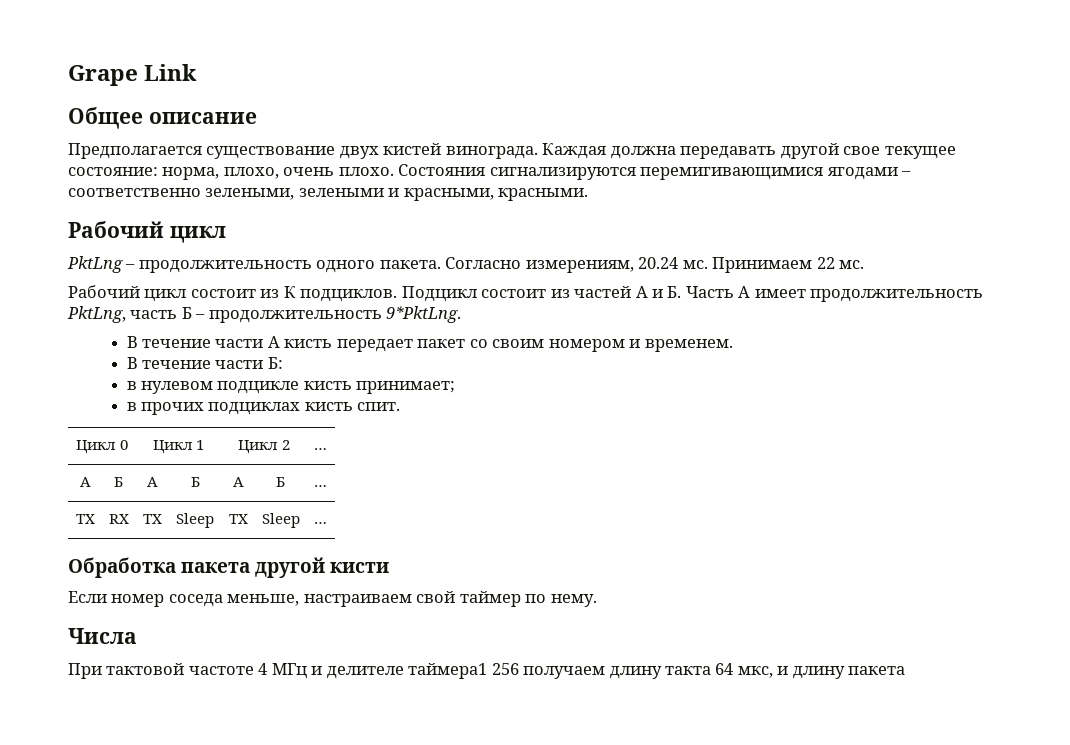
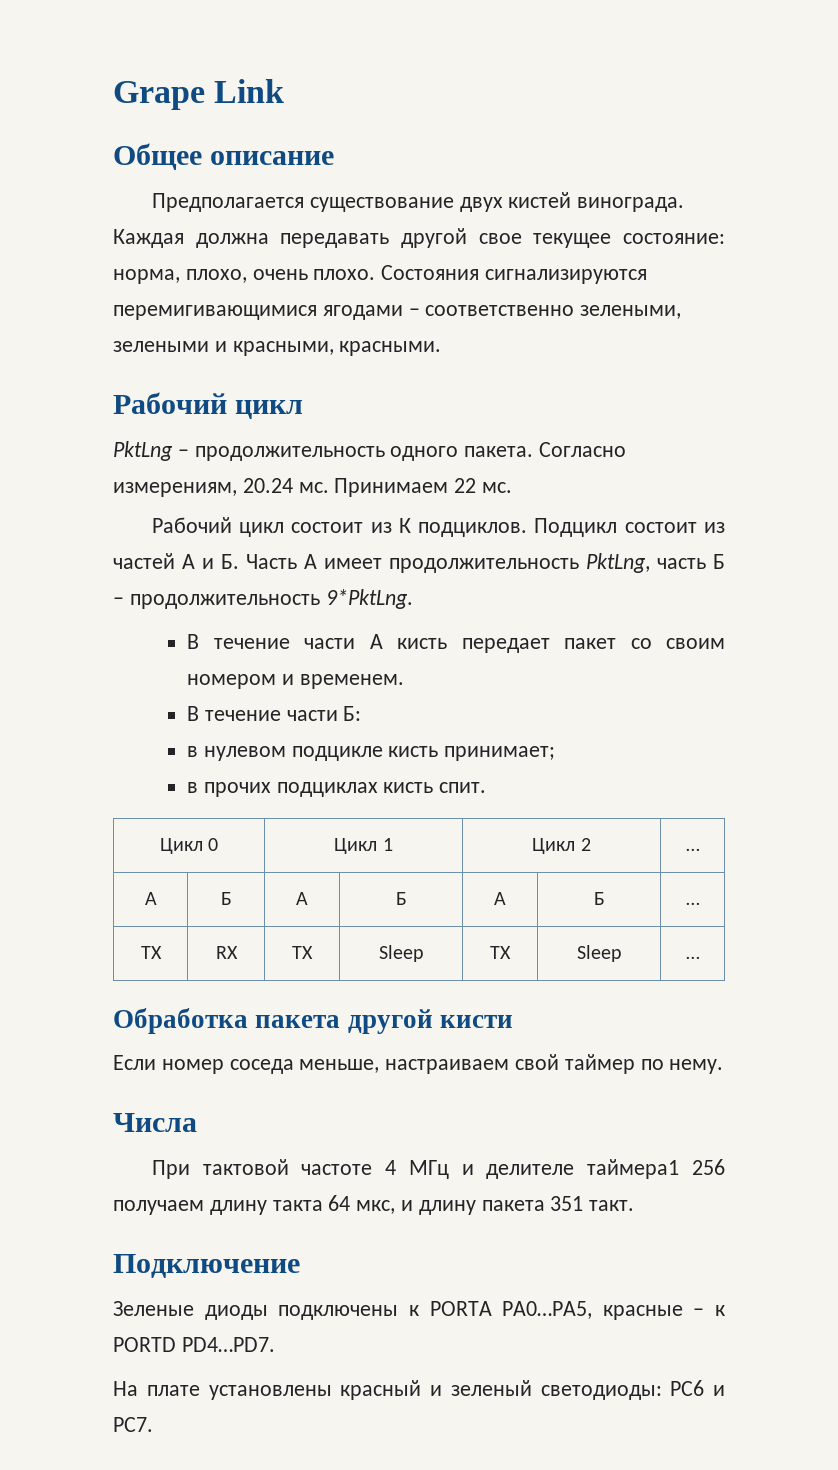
- При тактовой частоте 4 МГц и делителе таймера1 256 получаем длину такта 64 мкс, и длину пакета
+ При тактовой частоте 4 МГц и делителе таймера1 256 получаем длину такта 64 мкс, и длину пакета 351 такт.
+ Подключение
+ Зеленые диоды подключены к PORTA PA0…PA5, красные – к PORTD PD4…PD7.
+ На плате установлены красный и зеленый светодиоды: PC6 и PC7.

